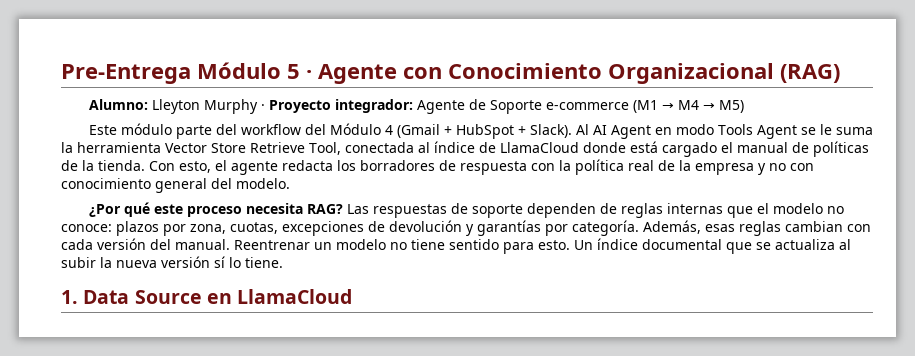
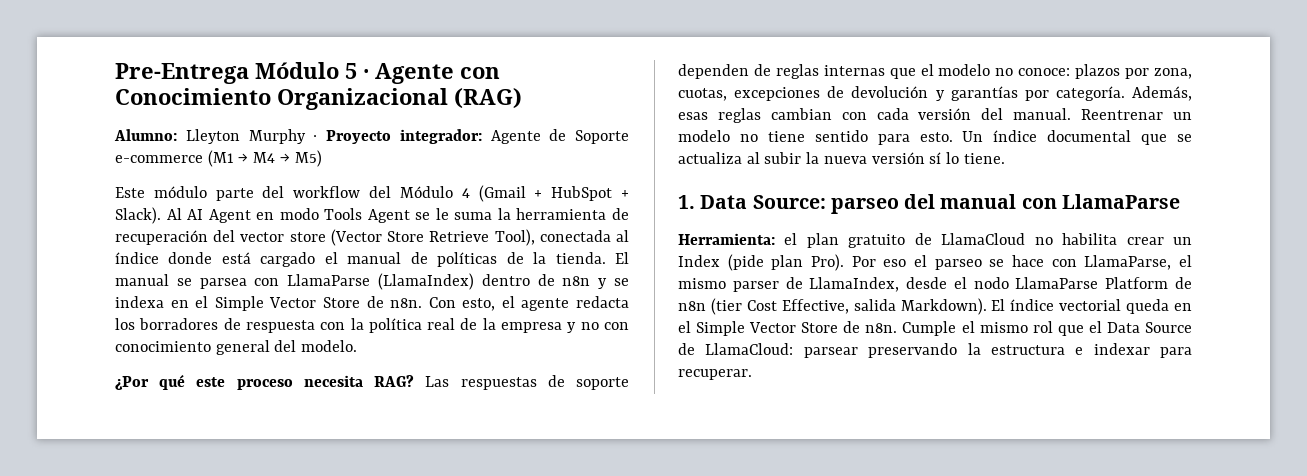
- Al AI Agent en modo Tools Agent se le suma la herramienta Vector Store Retrieve Tool, conectada al índice de LlamaCloud donde está cargado el manual de políticas de la tienda.
+ Al AI Agent en modo Tools Agent se le suma la herramienta de recuperación del vector store (Vector Store Retrieve Tool), conectada al índice donde está cargado el manual de políticas de la tienda.
+ El manual se parsea con LlamaParse (LlamaIndex) dentro de n8n y se indexa en el Simple Vector Store de n8n.
- 1. Data Source en LlamaCloud
+ 1. Data Source: parseo del manual con LlamaParse
+ Herramienta: el plan gratuito de LlamaCloud no habilita crear un Index (pide plan Pro). Por eso el parseo se hace con LlamaParse, el mismo parser de LlamaIndex, desde el nodo LlamaParse Platform de n8n (tier Cost Effective, salida Markdown). El índice vectorial queda en el Simple Vector Store de n8n. Cumple el mismo rol que el Data Source de LlamaCloud: parsear preservando la estructura e indexar para recuperar.

